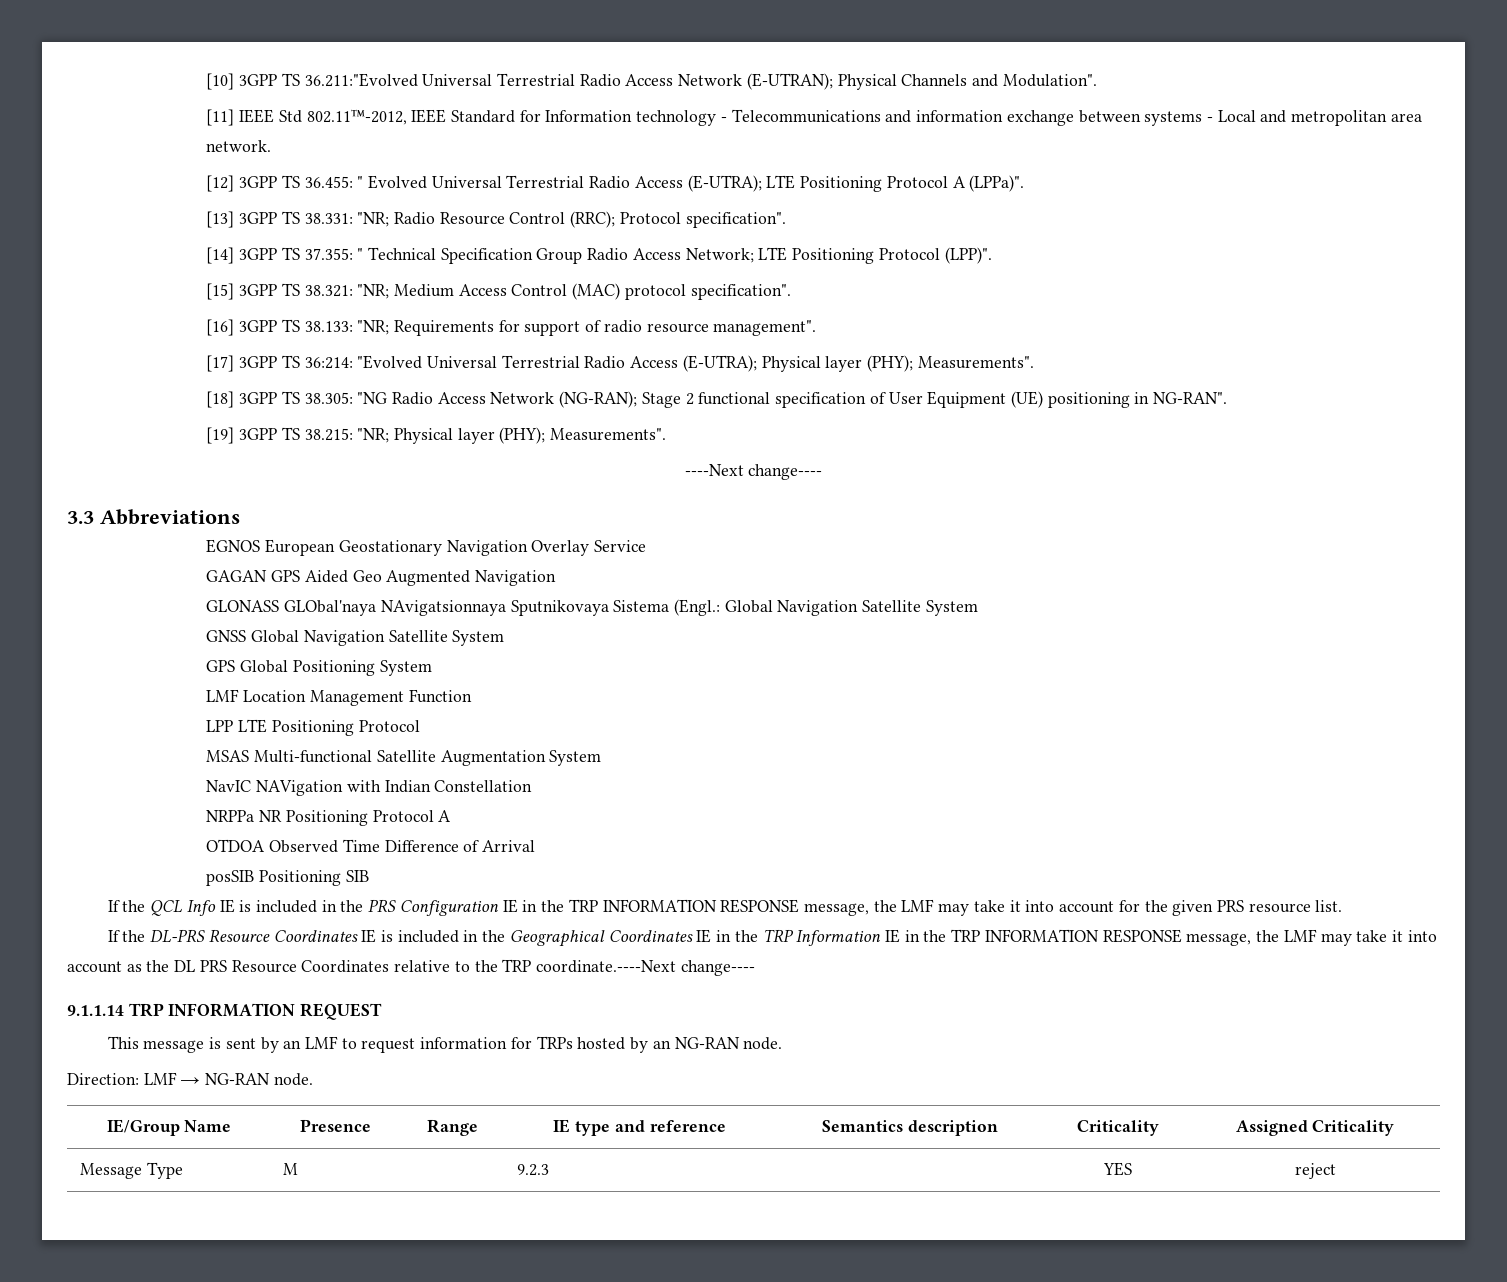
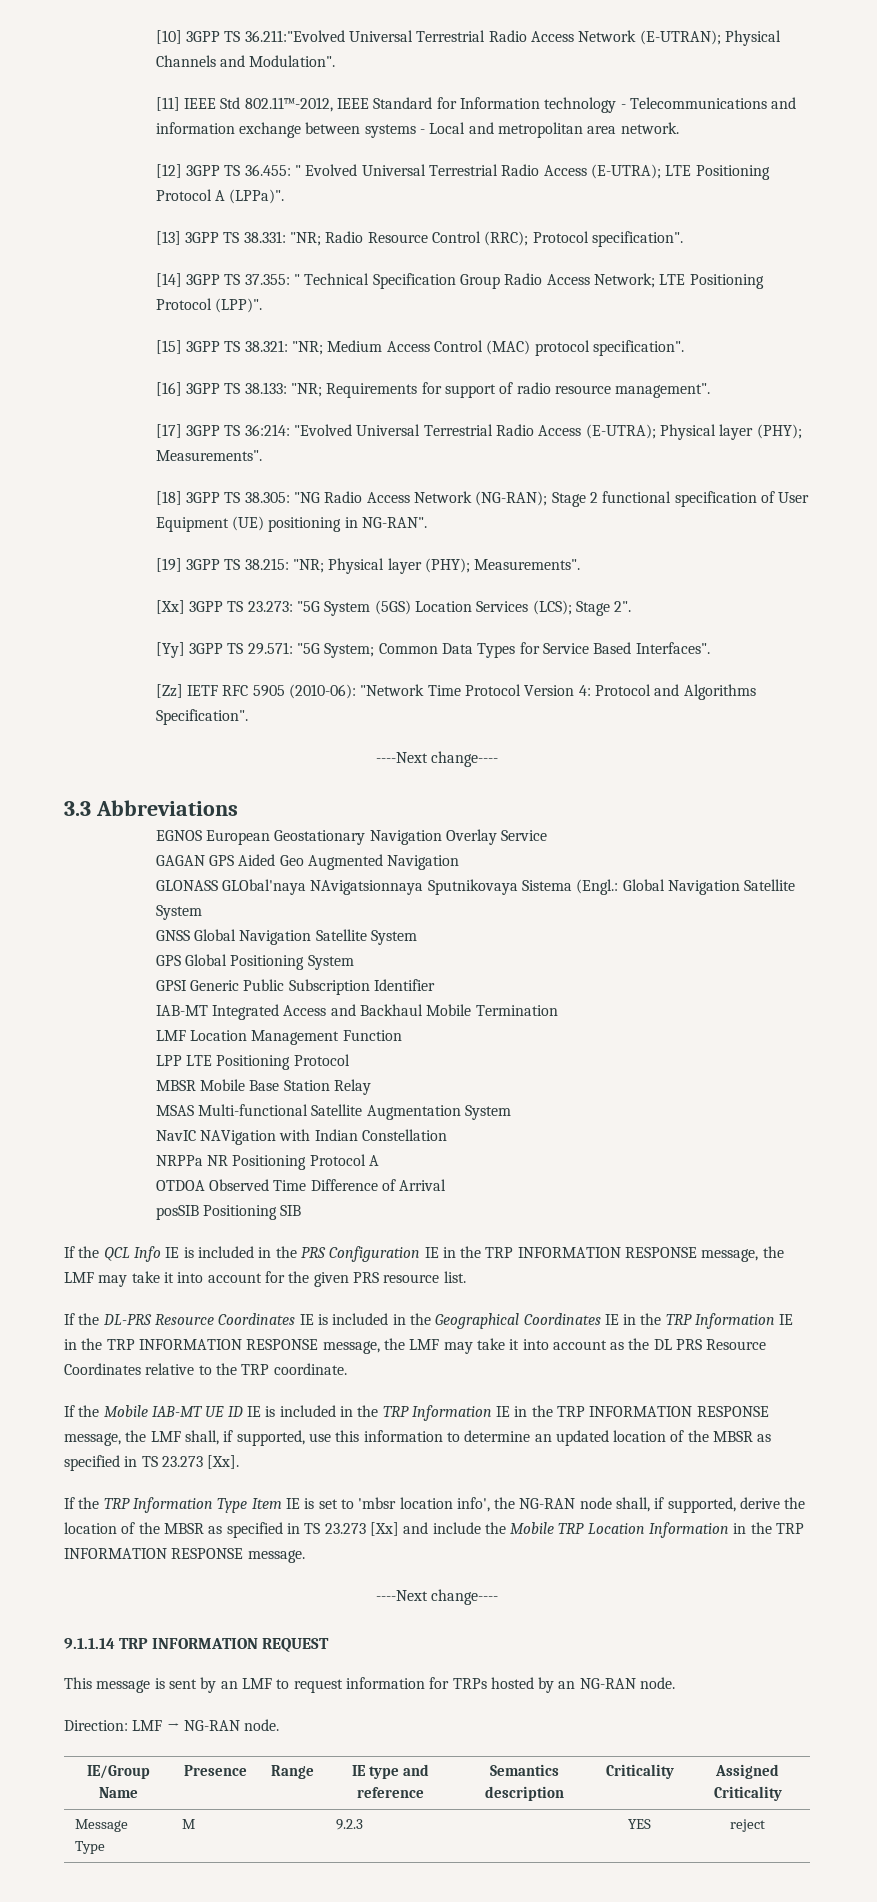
+ [Xx] 3GPP TS 23.273: "5G System (5GS) Location Services (LCS); Stage 2".
+ [Yy] 3GPP TS 29.571: "5G System; Common Data Types for Service Based Interfaces".
+ [Zz] IETF RFC 5905 (2010-06): "Network Time Protocol Version 4: Protocol and Algorithms Specification".
+ GPSI Generic Public Subscription Identifier
+ IAB-MT Integrated Access and Backhaul Mobile Termination
+ MBSR Mobile Base Station Relay
- If the DL-PRS Resource Coordinates IE is included in the Geographical Coordinates IE in the TRP Information IE in the TRP INFORMATION RESPONSE message, the LMF may take it into account as the DL PRS Resource Coordinates relative to the TRP coordinate.----Next change----
+ If the DL-PRS Resource Coordinates IE is included in the Geographical Coordinates IE in the TRP Information IE in the TRP INFORMATION RESPONSE message, the LMF may take it into account as the DL PRS Resource Coordinates relative to the TRP coordinate.
+ If the Mobile IAB-MT UE ID IE is included in the TRP Information IE in the TRP INFORMATION RESPONSE message, the LMF shall, if supported, use this information to determine an updated location of the MBSR as specified in TS 23.273 [Xx].
+ If the TRP Information Type Item IE is set to 'mbsr location info', the NG-RAN node shall, if supported, derive the location of the MBSR as specified in TS 23.273 [Xx] and include the Mobile TRP Location Information in the TRP INFORMATION RESPONSE message.
+ ----Next change----

